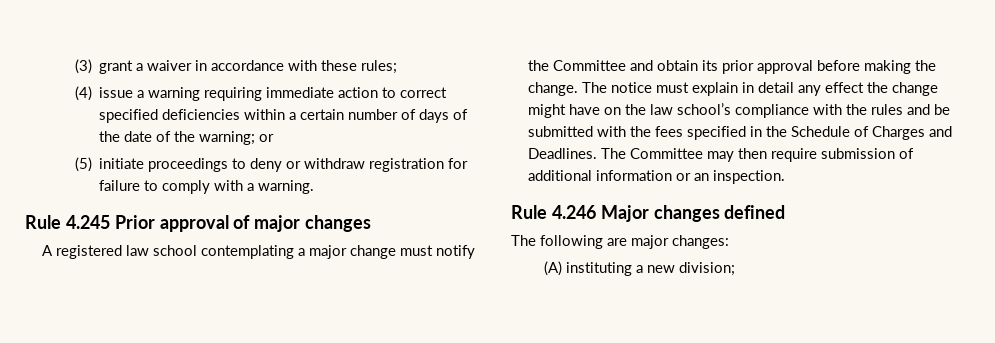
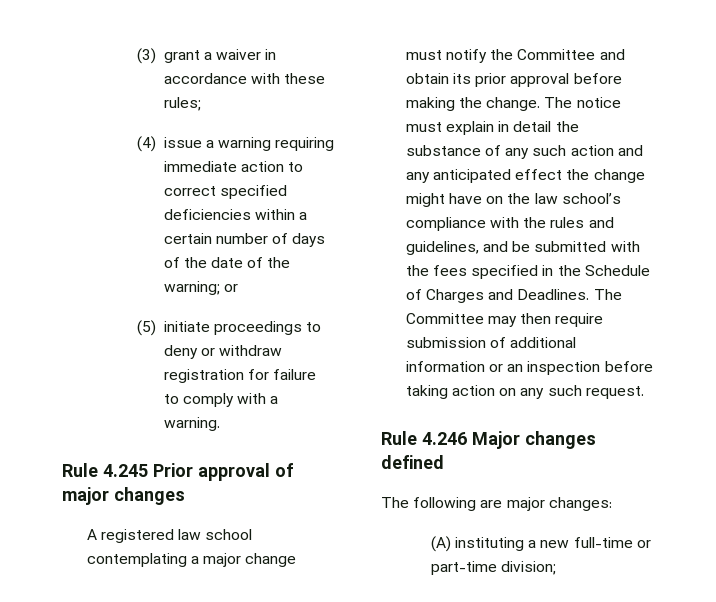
- The notice must explain in detail any effect the change might have on the law school’s compliance with the rules and be submitted with the fees specified in the Schedule of Charges and Deadlines.
+ The notice must explain in detail the substance of any such action and any anticipated effect the change might have on the law school’s compliance with the rules and guidelines, and be submitted with the fees specified in the Schedule of Charges and Deadlines.
- The Committee may then require submission of additional information or an inspection.
+ The Committee may then require submission of additional information or an inspection before taking action on any such request.
- (A) instituting a new division;
+ (A) instituting a new full-time or part-time division;

